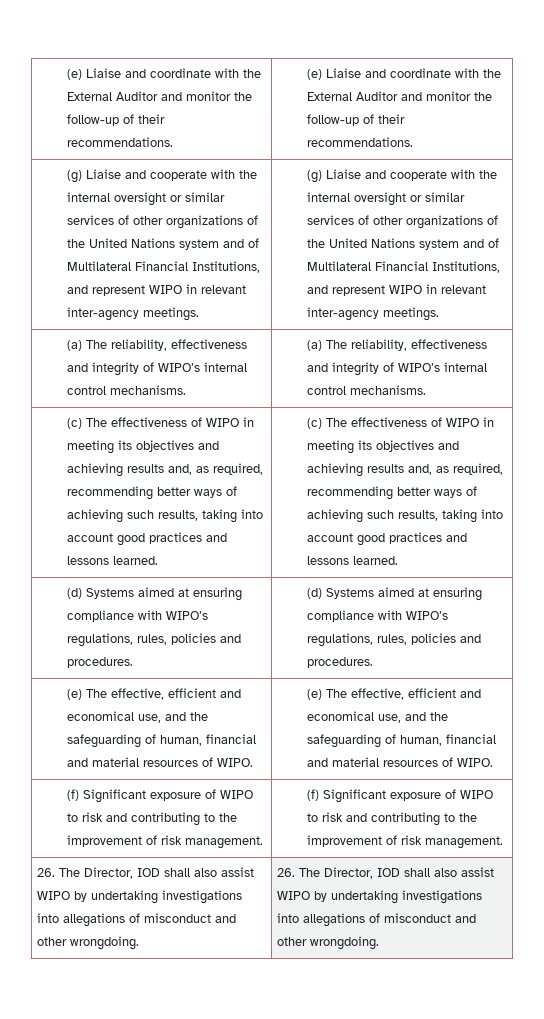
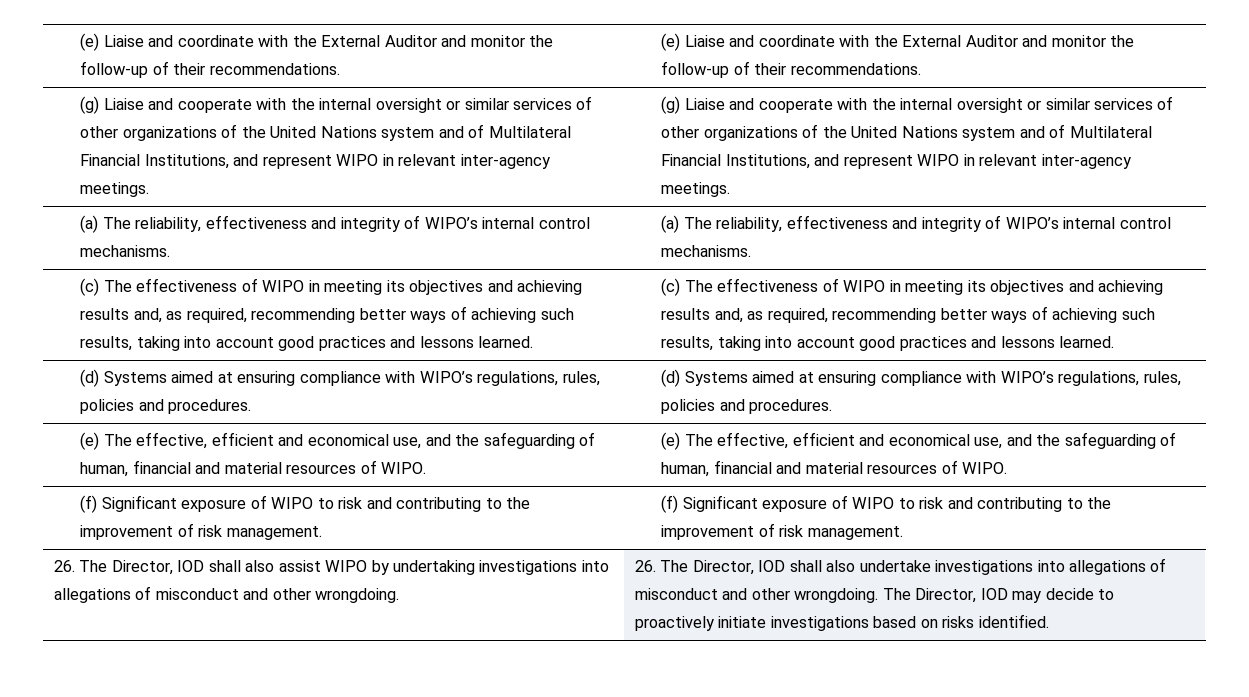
- 26. The Director, IOD shall also assist WIPO by undertaking investigations into allegations of misconduct and other wrongdoing. | 26. The Director, IOD shall also assist WIPO by undertaking investigations into allegations of misconduct and other wrongdoing.
+ 26. The Director, IOD shall also assist WIPO by undertaking investigations into allegations of misconduct and other wrongdoing. | 26. The Director, IOD shall also undertake investigations into allegations of misconduct and other wrongdoing. The Director, IOD may decide to proactively initiate investigations based on risks identified.

